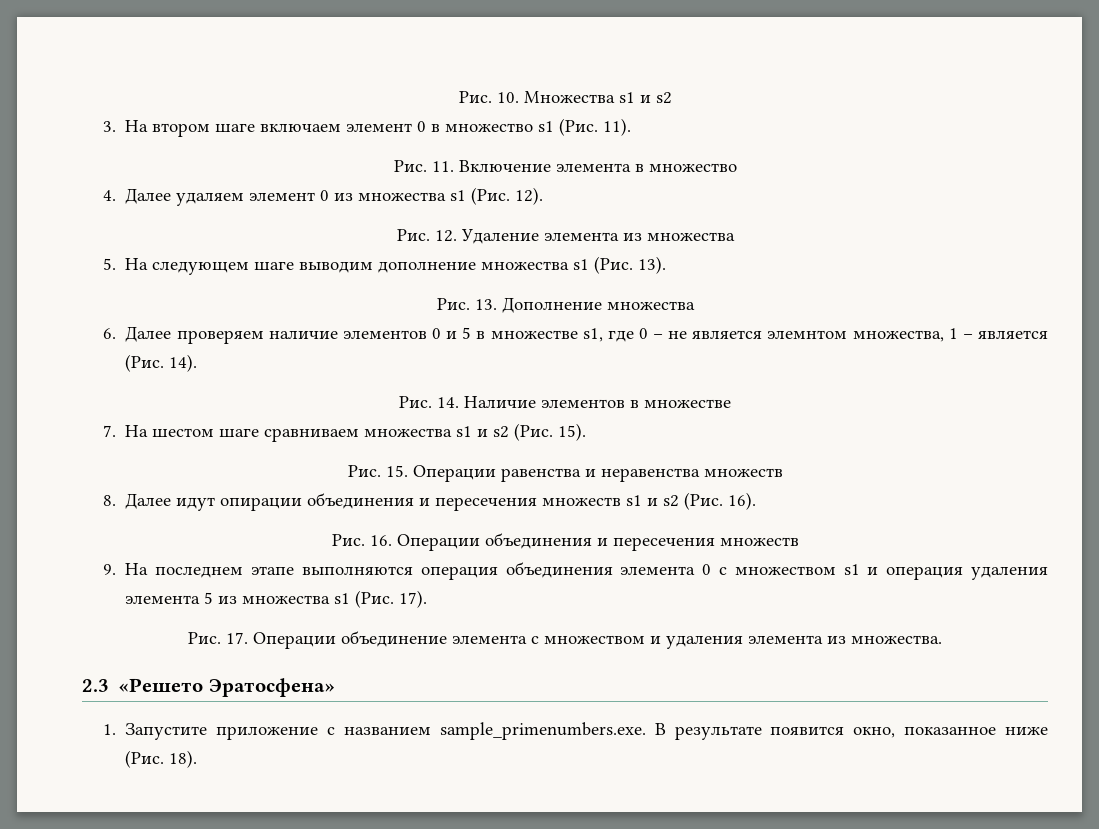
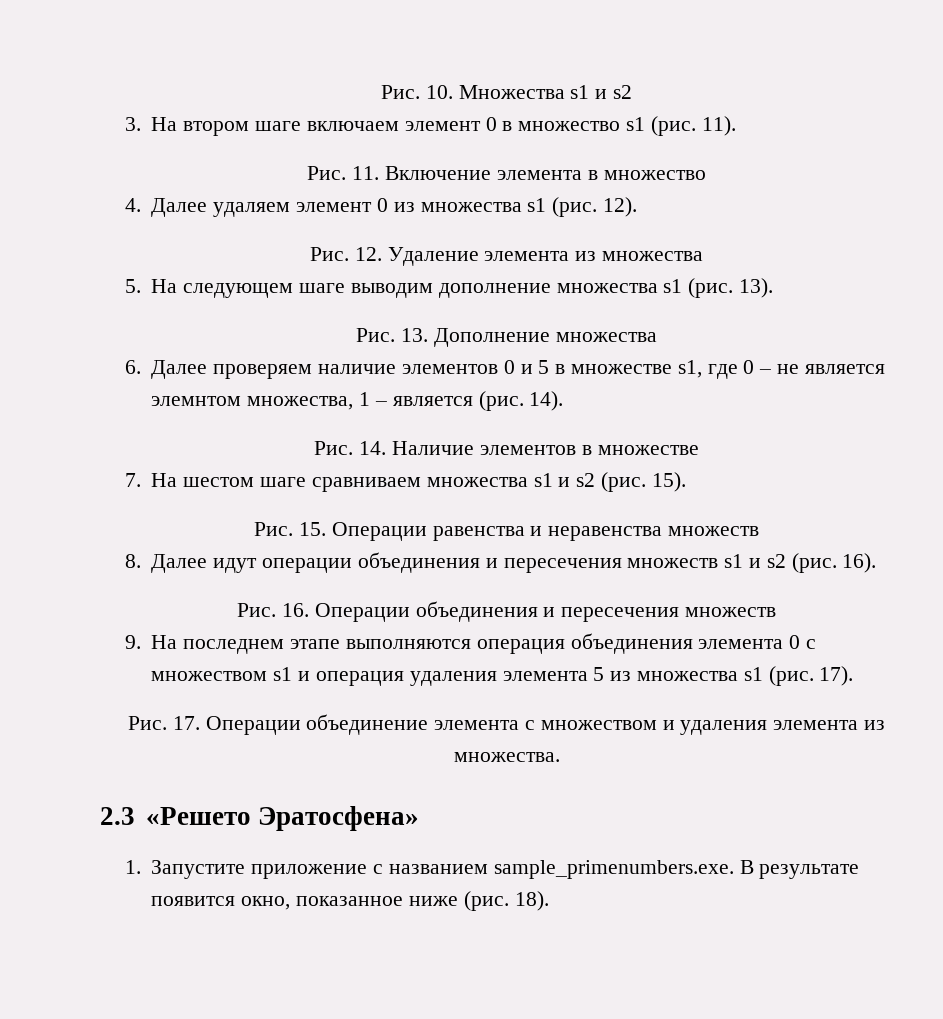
- 3. На втором шаге включаем элемент 0 в множество s1 (Рис. 11).
+ 3. На втором шаге включаем элемент 0 в множество s1 (рис. 11).
- 4. Далее удаляем элемент 0 из множества s1 (Рис. 12).
+ 4. Далее удаляем элемент 0 из множества s1 (рис. 12).
- 5. На следующем шаге выводим дополнение множества s1 (Рис. 13).
+ 5. На следующем шаге выводим дополнение множества s1 (рис. 13).
- 6. Далее проверяем наличие элементов 0 и 5 в множестве s1, где 0 – не является элемнтом множества, 1 – является (Рис. 14).
+ 6. Далее проверяем наличие элементов 0 и 5 в множестве s1, где 0 – не является элемнтом множества, 1 – является (рис. 14).
- 7. На шестом шаге сравниваем множества s1 и s2 (Рис. 15).
+ 7. На шестом шаге сравниваем множества s1 и s2 (рис. 15).
- 8. Далее идут опирации объединения и пересечения множеств s1 и s2 (Рис. 16).
+ 8. Далее идут операции объединения и пересечения множеств s1 и s2 (рис. 16).
- 9. На последнем этапе выполняются операция объединения элемента 0 с множеством s1 и операция удаления элемента 5 из множества s1 (Рис. 17).
+ 9. На последнем этапе выполняются операция объединения элемента 0 с множеством s1 и операция удаления элемента 5 из множества s1 (рис. 17).
- 1. Запустите приложение с названием sample_primenumbers.exe. В результате появится окно, показанное ниже (Рис. 18).
+ 1. Запустите приложение с названием sample_primenumbers.exe. В результате появится окно, показанное ниже (рис. 18).

